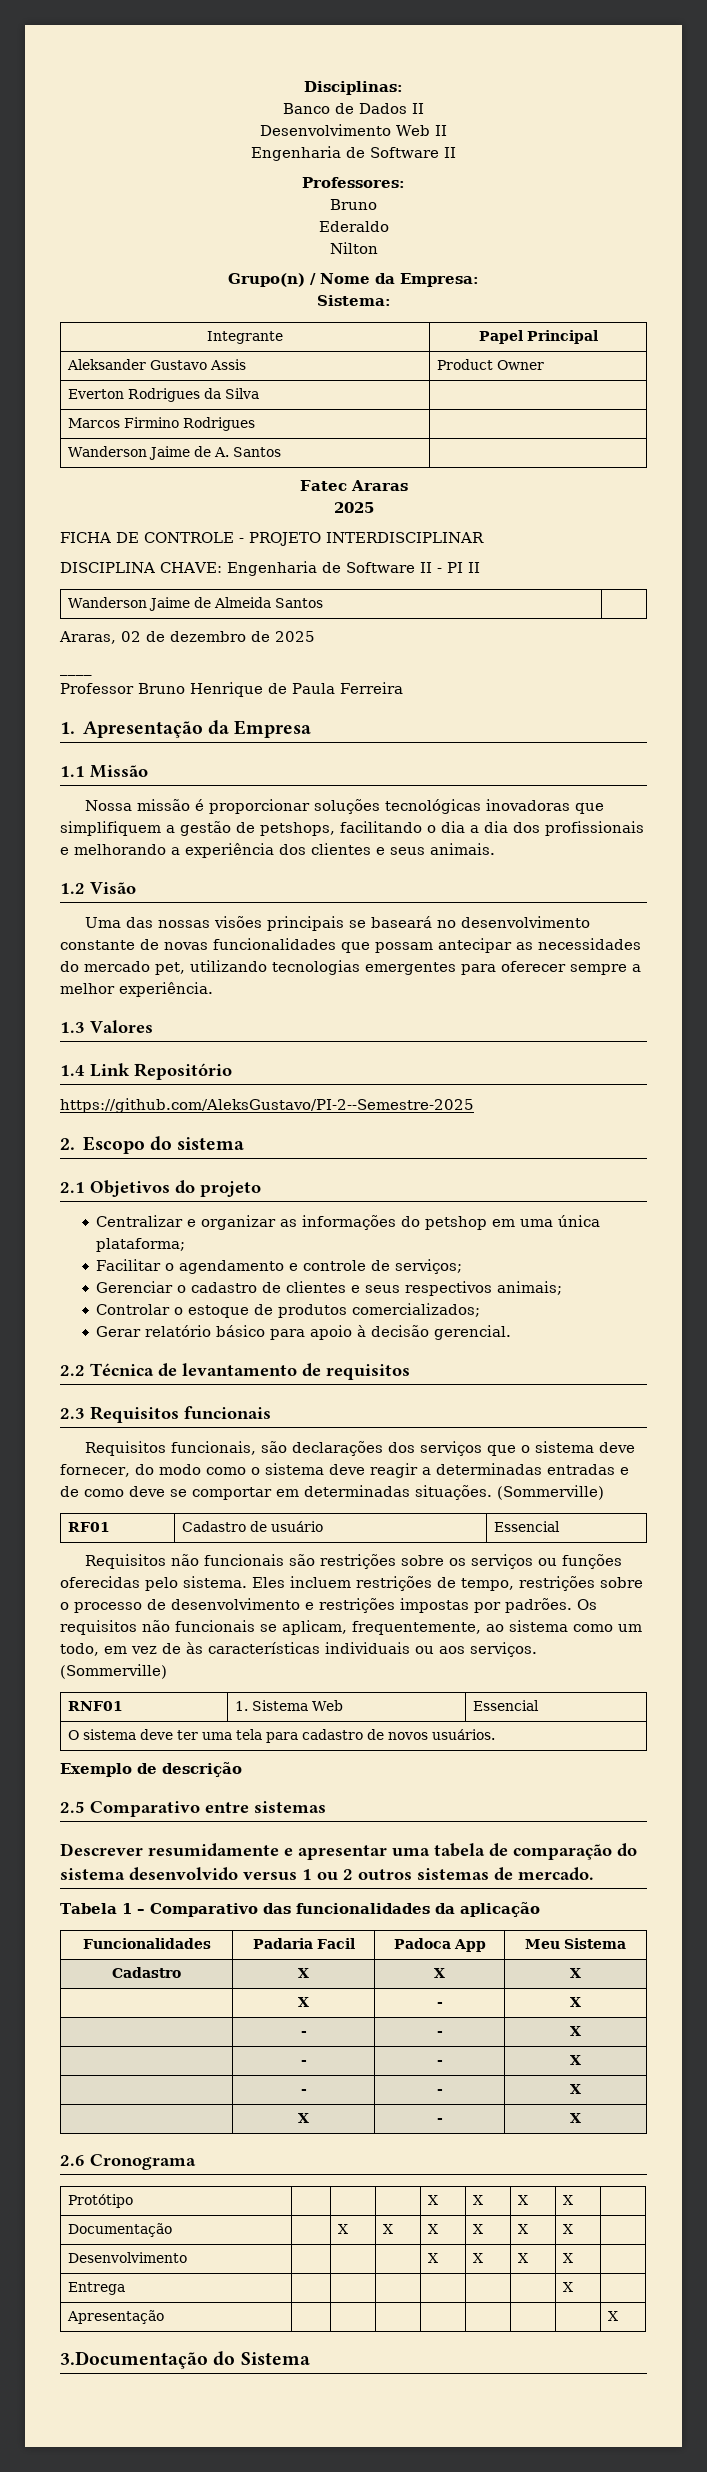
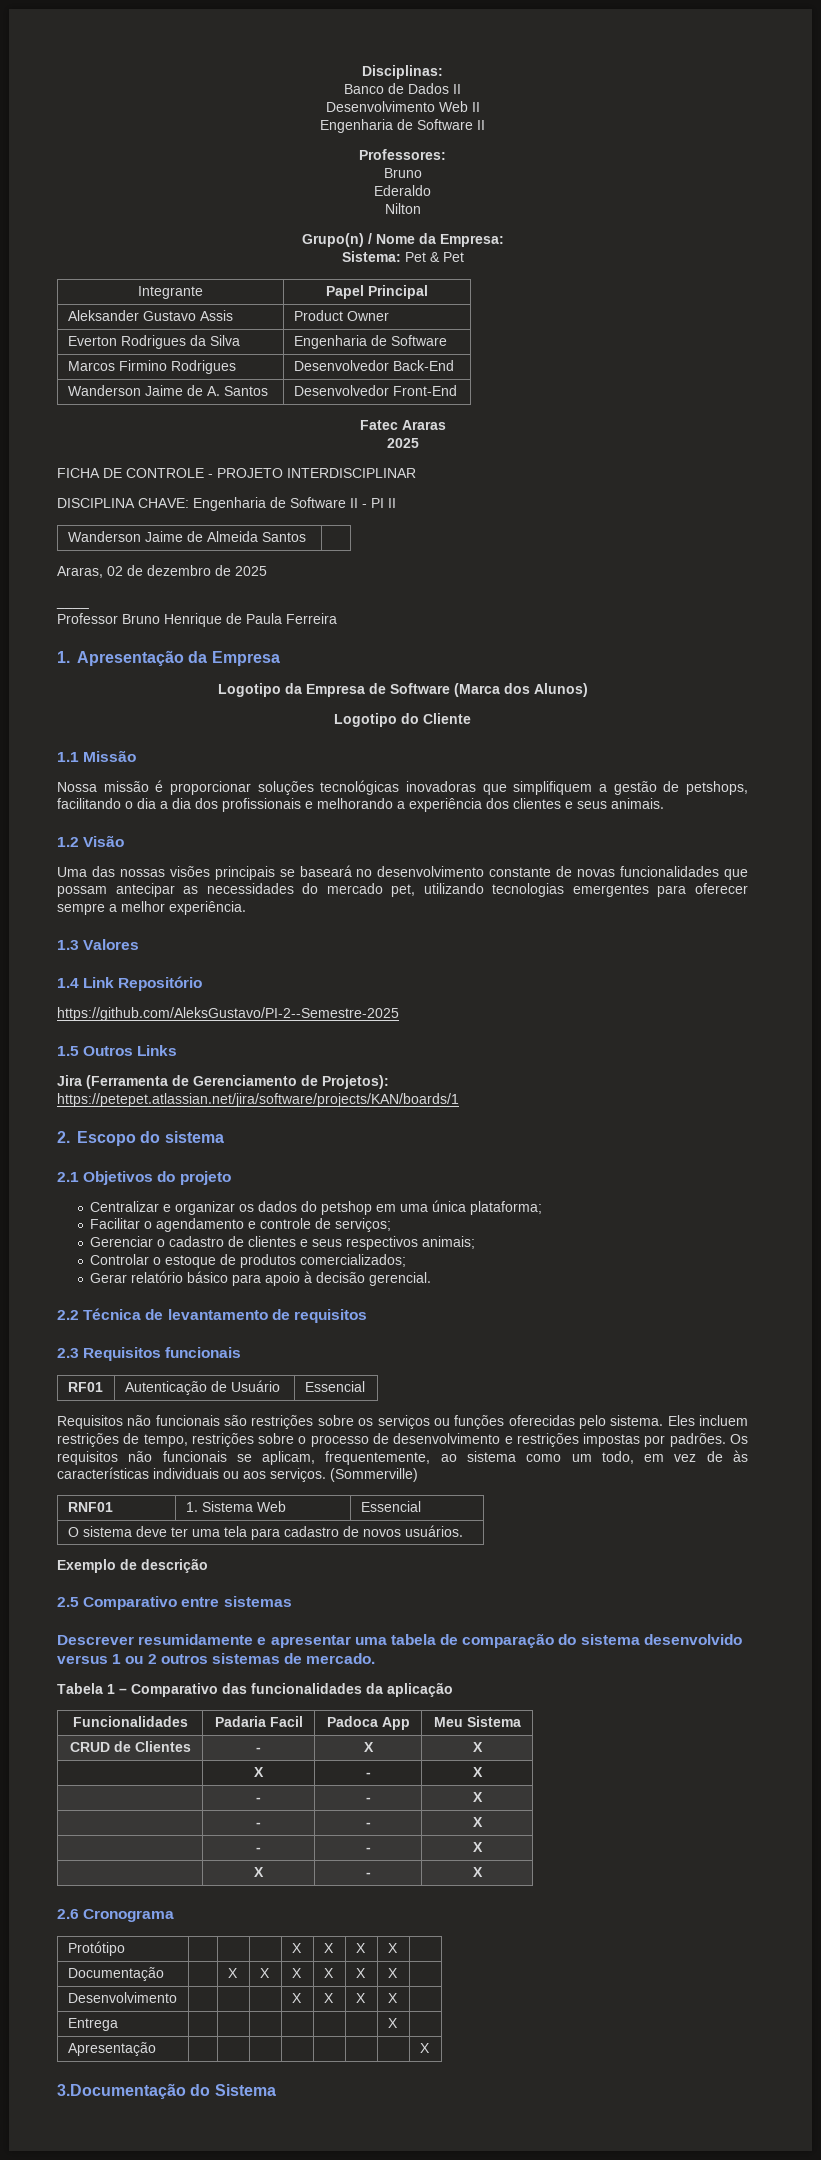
- Sistema:
+ Sistema: Pet & Pet
- Everton Rodrigues da Silva |
+ Everton Rodrigues da Silva | Engenharia de Software
- Marcos Firmino Rodrigues |
+ Marcos Firmino Rodrigues | Desenvolvedor Back-End
- Wanderson Jaime de A. Santos |
+ Wanderson Jaime de A. Santos | Desenvolvedor Front-End
+ Logotipo da Empresa de Software (Marca dos Alunos)
+ Logotipo do Cliente
+ 1.5 Outros Links
+ Jira (Ferramenta de Gerenciamento de Projetos): https://petepet.atlassian.net/jira/software/projects/KAN/boards/1
- Centralizar e organizar as informações do petshop em uma única plataforma;
+ Centralizar e organizar os dados do petshop em uma única plataforma;
- Requisitos funcionais, são declarações dos serviços que o sistema deve fornecer, do modo como o sistema deve reagir a determinadas entradas e de como deve se comportar em determinadas situações. (Sommerville)
- RF01 | Cadastro de usuário | Essencial
+ RF01 | Autenticação de Usuário | Essencial
- Cadastro | X | X | X
+ CRUD de Clientes | - | X | X

